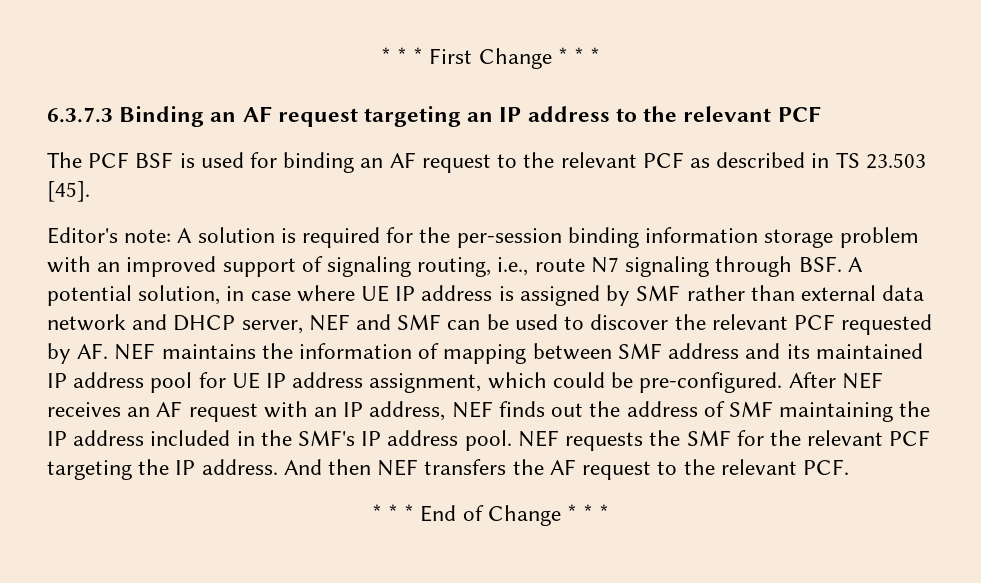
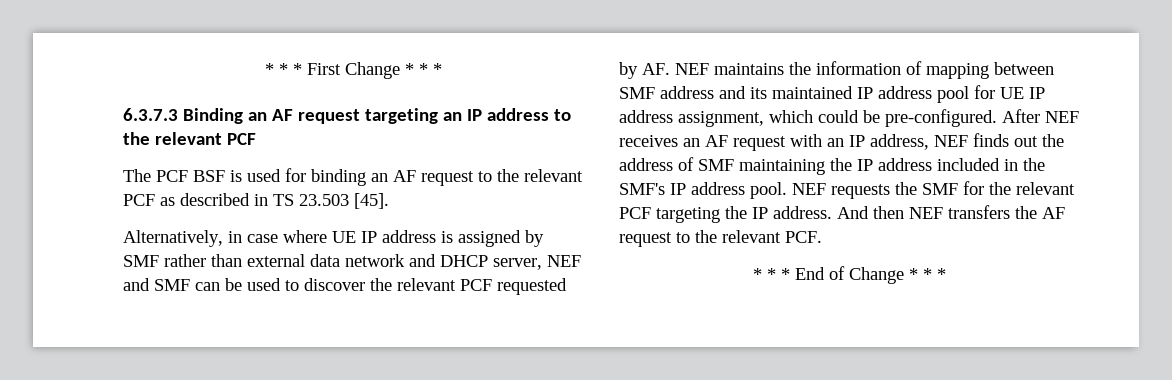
- Editor's note: A solution is required for the per-session binding information storage problem with an improved support of signaling routing, i.e., route N7 signaling through BSF. A potential solution, in case where UE IP address is assigned by SMF rather than external data network and DHCP server, NEF and SMF can be used to discover the relevant PCF requested by AF. NEF maintains the information of mapping between SMF address and its maintained IP address pool for UE IP address assignment, which could be pre-configured.
+ Alternatively, in case where UE IP address is assigned by SMF rather than external data network and DHCP server, NEF and SMF can be used to discover the relevant PCF requested by AF. NEF maintains the information of mapping between SMF address and its maintained IP address pool for UE IP address assignment, which could be pre-configured.

